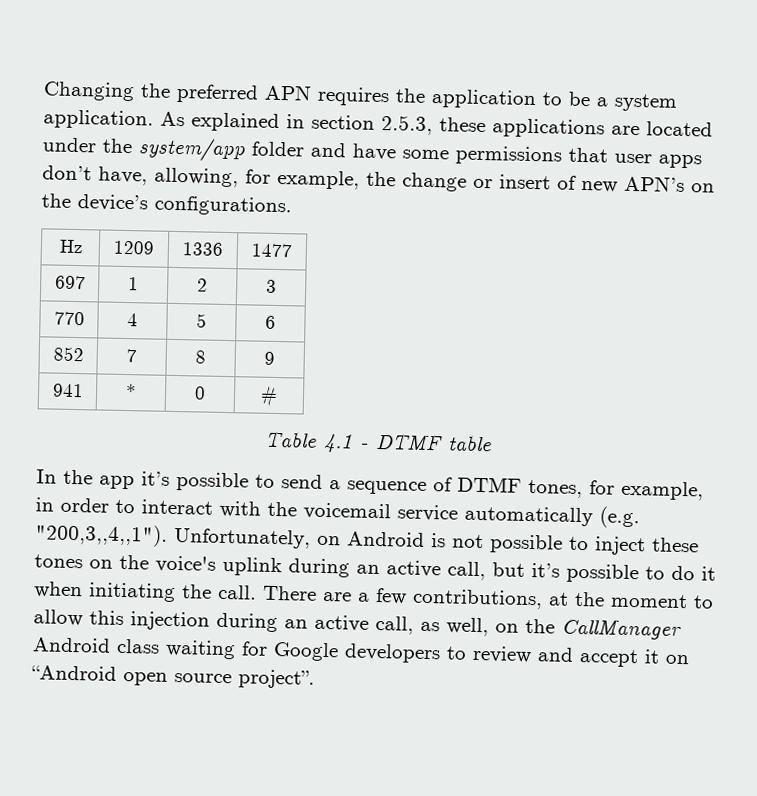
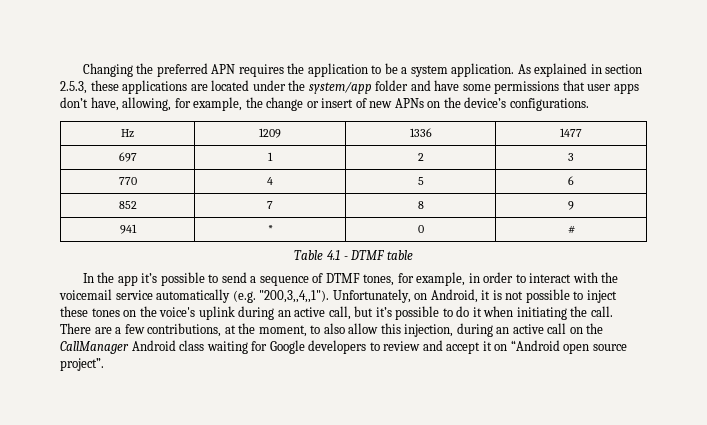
- As explained in section 2.5.3, these applications are located under the system/app folder and have some permissions that user apps don’t have, allowing, for example, the change or insert of new APN’s on the device’s configurations.
+ As explained in section 2.5.3, these applications are located under the system/app folder and have some permissions that user apps don’t have, allowing, for example, the change or insert of new APNs on the device’s configurations.
- Unfortunately, on Android is not possible to inject these tones on the voice's uplink during an active call, but it’s possible to do it when initiating the call.
+ Unfortunately, on Android, it is not possible to inject these tones on the voice's uplink during an active call, but it’s possible to do it when initiating the call.
- There are a few contributions, at the moment to allow this injection during an active call, as well, on the CallManager Android class waiting for Google developers to review and accept it on “Android open source project”.
+ There are a few contributions, at the moment, to also allow this injection, during an active call on the CallManager Android class waiting for Google developers to review and accept it on “Android open source project”.

